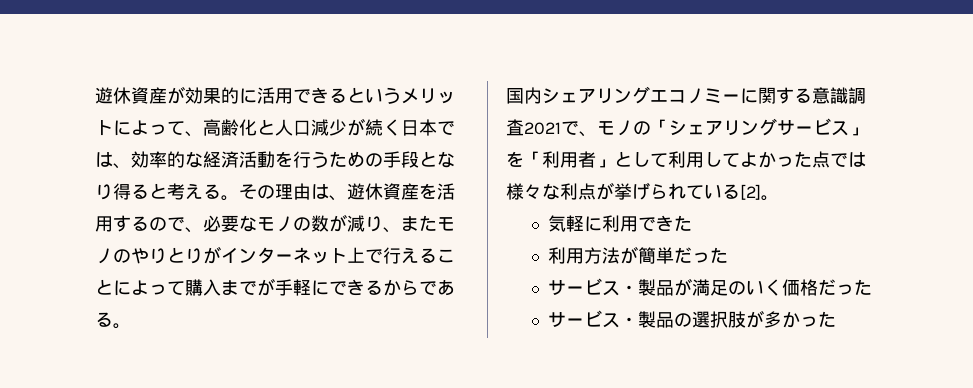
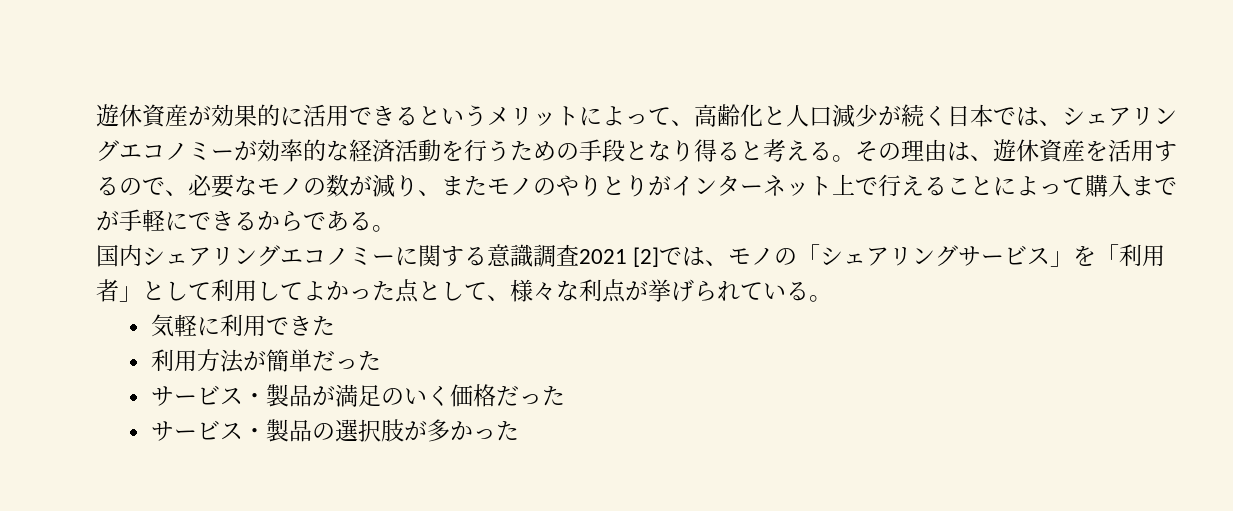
- 遊休資産が効果的に活用できるというメリットによって、高齢化と人口減少が続く日本では、効率的な経済活動を行うための手段となり得ると考える。
+ 遊休資産が効果的に活用できるというメリットによって、高齢化と人口減少が続く日本では、シェアリングエコノミーが効率的な経済活動を行うための手段となり得ると考える。
- 国内シェアリングエコノミーに関する意識調査2021で、モノの「シェアリングサービス」を「利用者」として利用してよかった点では様々な利点が挙げられている[2]。
+ 国内シェアリングエコノミーに関する意識調査2021 [2]では、モノの「シェアリングサービス」を「利用者」として利用してよかった点として、様々な利点が挙げられている。

